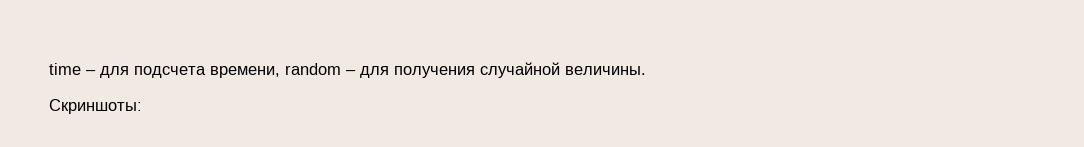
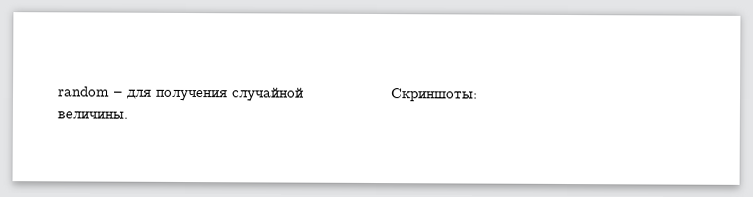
- time – для подсчета времени, random – для получения случайной величины.
+ random – для получения случайной величины.

